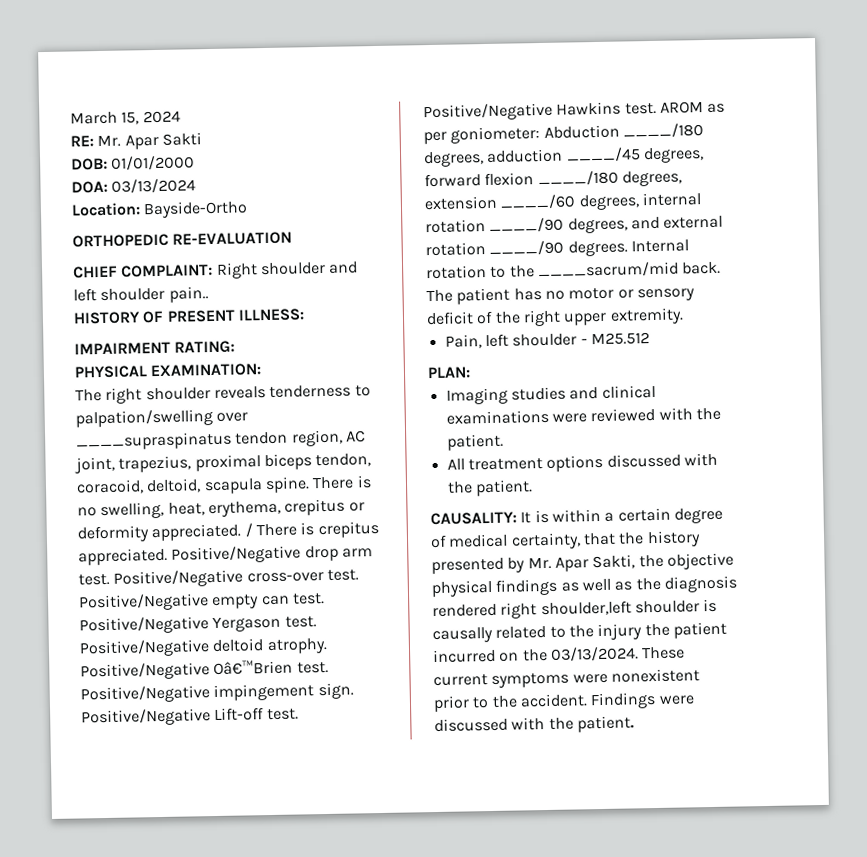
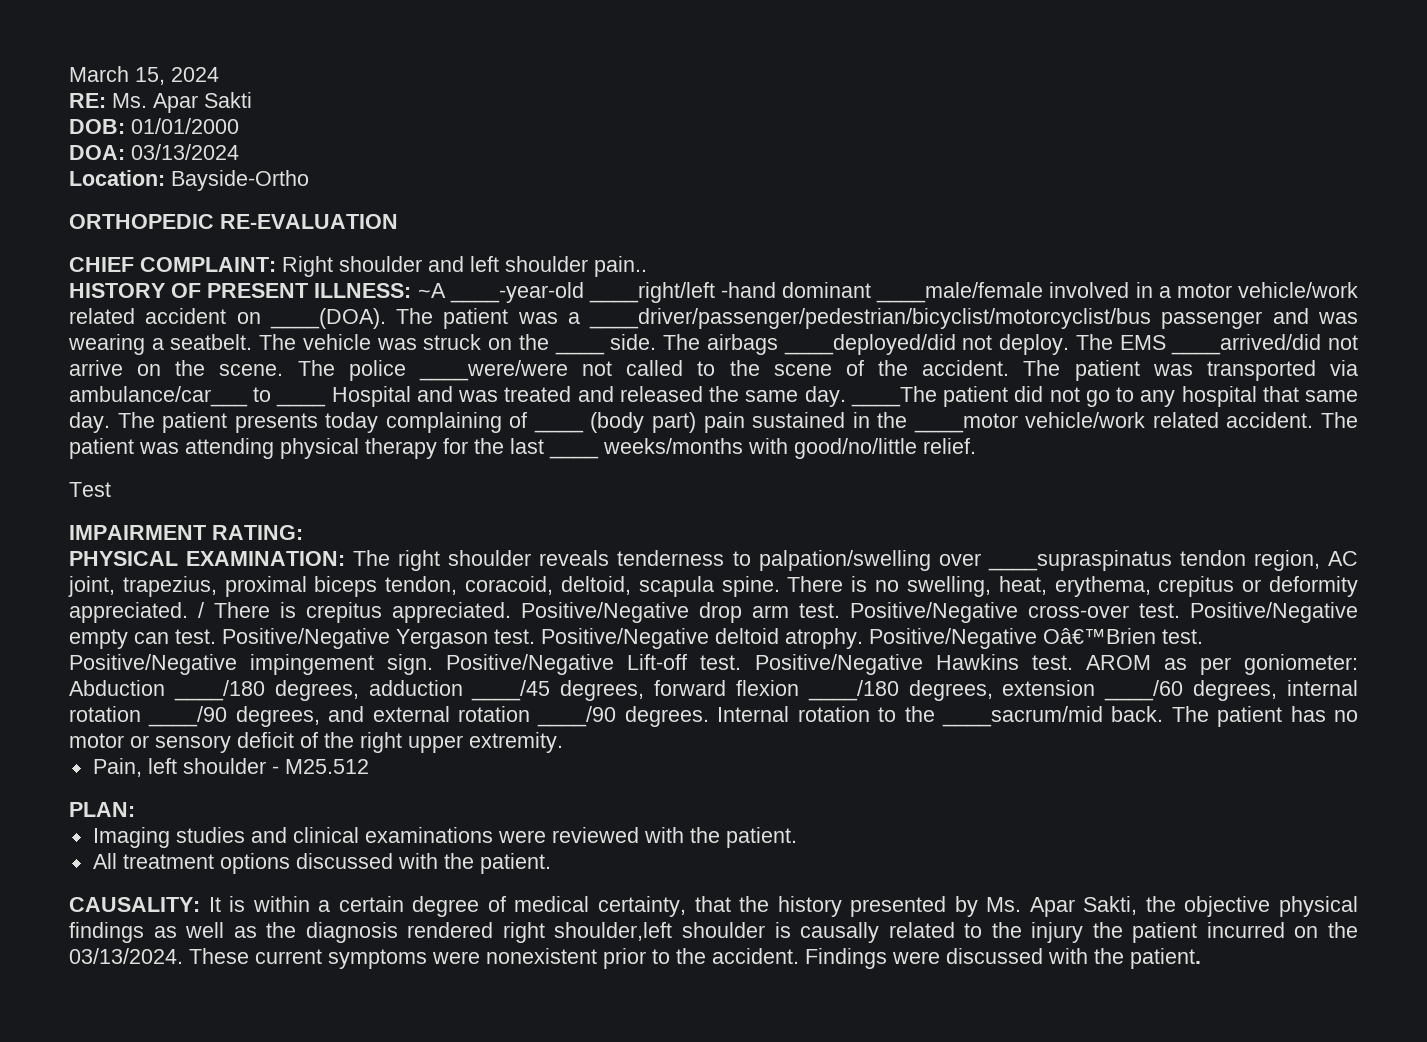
- RE: Mr. Apar Sakti
+ RE: Ms. Apar Sakti
- HISTORY OF PRESENT ILLNESS:
+ HISTORY OF PRESENT ILLNESS: ~A ____-year-old ____right/left -hand dominant ____male/female involved in a motor vehicle/work related accident on ____(DOA). The patient was a ____driver/passenger/pedestrian/bicyclist/motorcyclist/bus passenger and was wearing a seatbelt. The vehicle was struck on the ____ side. The airbags ____deployed/did not deploy. The EMS ____arrived/did not arrive on the scene. The police ____were/were not called to the scene of the accident. The patient was transported via ambulance/car___ to ____ Hospital and was treated and released the same day. ____The patient did not go to any hospital that same day. The patient presents today complaining of ____ (body part) pain sustained in the ____motor vehicle/work related accident. The patient was attending physical therapy for the last ____ weeks/months with good/no/little relief.
+ Test
- PHYSICAL EXAMINATION:
- The right shoulder reveals tenderness to palpation/swelling over ____supraspinatus tendon region, AC joint, trapezius, proximal biceps tendon, coracoid, deltoid, scapula spine.
+ PHYSICAL EXAMINATION: The right shoulder reveals tenderness to palpation/swelling over ____supraspinatus tendon region, AC joint, trapezius, proximal biceps tendon, coracoid, deltoid, scapula spine.
- CAUSALITY: It is within a certain degree of medical certainty, that the history presented by Mr. Apar Sakti, the objective physical findings as well as the diagnosis rendered right shoulder,left shoulder is causally related to the injury the patient incurred on the 03/13/2024.
+ CAUSALITY: It is within a certain degree of medical certainty, that the history presented by Ms. Apar Sakti, the objective physical findings as well as the diagnosis rendered right shoulder,left shoulder is causally related to the injury the patient incurred on the 03/13/2024.

